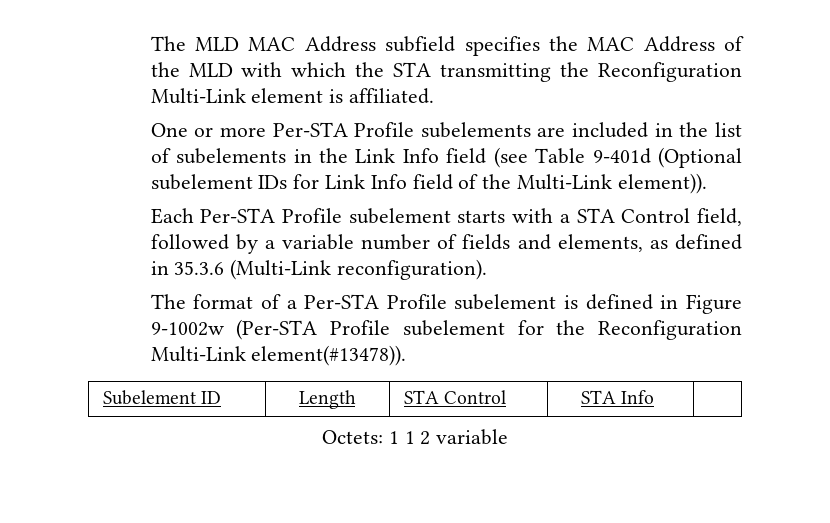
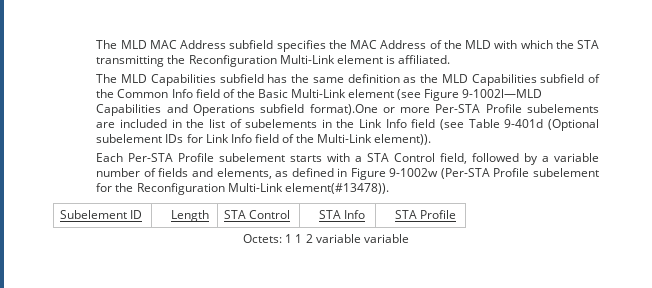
- One or more Per-STA Profile subelements are included in the list of subelements in the Link Info field (see Table 9-401d (Optional subelement IDs for Link Info field of the Multi-Link element)).
+ The MLD Capabilities subfield has the same definition as the MLD Capabilities subfield of the Common Info field of the Basic Multi-Link element (see Figure 9-1002l—MLD Capabilities and Operations subfield format).One or more Per-STA Profile subelements are included in the list of subelements in the Link Info field (see Table 9-401d (Optional subelement IDs for Link Info field of the Multi-Link element)).
- Each Per-STA Profile subelement starts with a STA Control field, followed by a variable number of fields and elements, as defined in 35.3.6 (Multi-Link reconfiguration).
- The format of a Per-STA Profile subelement is defined in Figure 9-1002w (Per-STA Profile subelement for the Reconfiguration Multi-Link element(#13478)).
+ Each Per-STA Profile subelement starts with a STA Control field, followed by a variable number of fields and elements, as defined in Figure 9-1002w (Per-STA Profile subelement for the Reconfiguration Multi-Link element(#13478)).
- Subelement ID | Length | STA Control | STA Info |
+ Subelement ID | Length | STA Control | STA Info | STA Profile
- Octets: 1 1 2 variable
+ Octets: 1 1 2 variable variable

